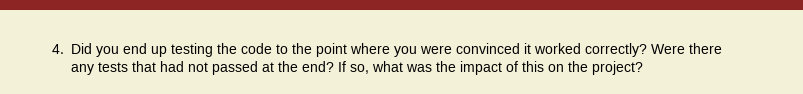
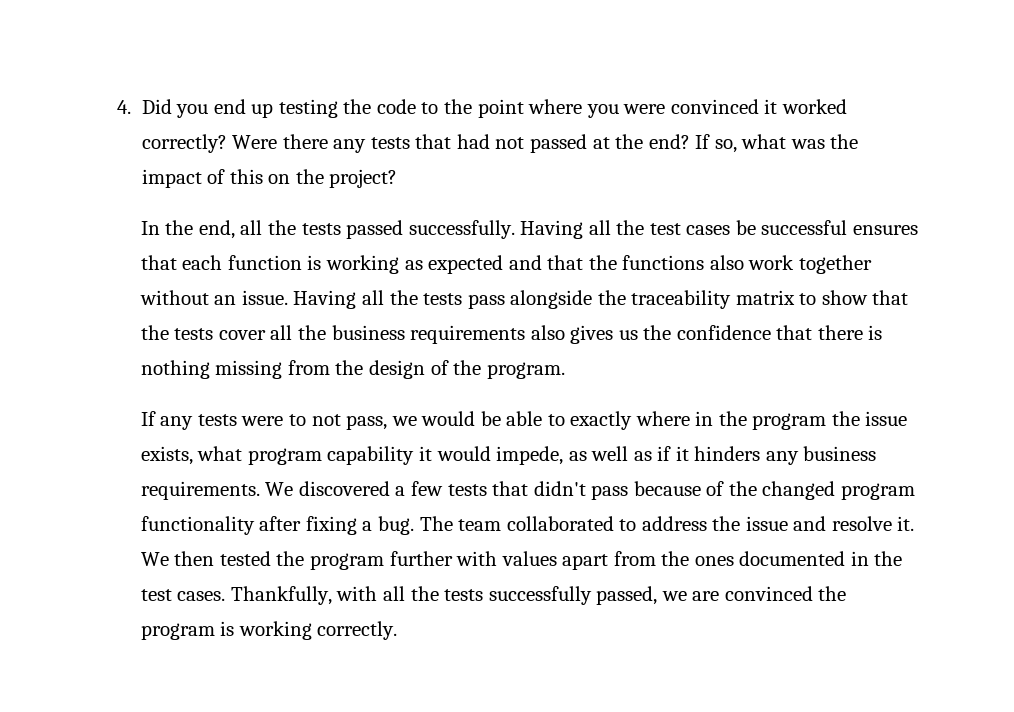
+ In the end, all the tests passed successfully. Having all the test cases be successful ensures that each function is working as expected and that the functions also work together without an issue. Having all the tests pass alongside the traceability matrix to show that the tests cover all the business requirements also gives us the confidence that there is nothing missing from the design of the program.
+ If any tests were to not pass, we would be able to exactly where in the program the issue exists, what program capability it would impede, as well as if it hinders any business requirements. We discovered a few tests that didn't pass because of the changed program functionality after fixing a bug. The team collaborated to address the issue and resolve it. We then tested the program further with values apart from the ones documented in the test cases. Thankfully, with all the tests successfully passed, we are convinced the program is working correctly.

